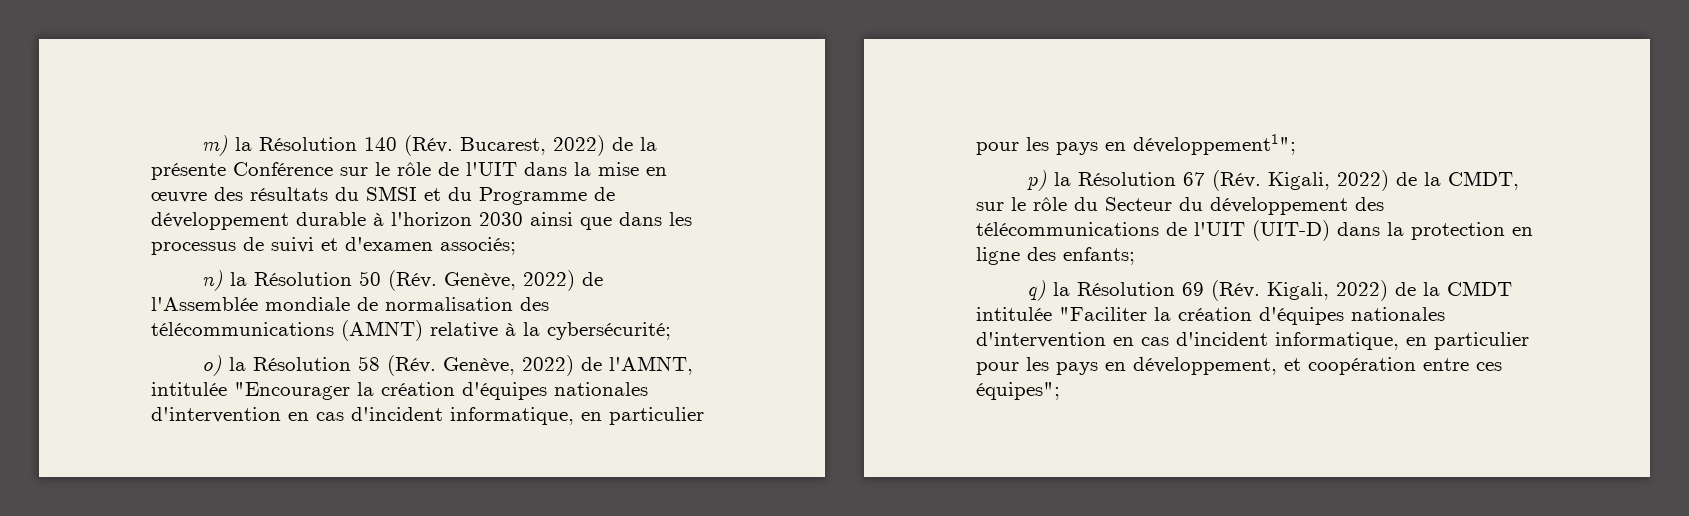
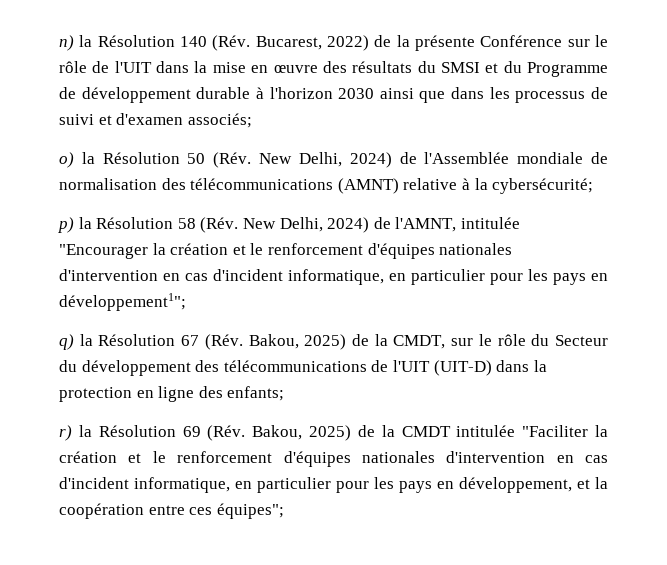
- m) la Résolution 140 (Rév. Bucarest, 2022) de la présente Conférence sur le rôle de l'UIT dans la mise en œuvre des résultats du SMSI et du Programme de développement durable à l'horizon 2030 ainsi que dans les processus de suivi et d'examen associés;
+ n) la Résolution 140 (Rév. Bucarest, 2022) de la présente Conférence sur le rôle de l'UIT dans la mise en œuvre des résultats du SMSI et du Programme de développement durable à l'horizon 2030 ainsi que dans les processus de suivi et d'examen associés;
- n) la Résolution 50 (Rév. Genève, 2022) de l'Assemblée mondiale de normalisation des télécommunications (AMNT) relative à la cybersécurité;
+ o) la Résolution 50 (Rév. New Delhi, 2024) de l'Assemblée mondiale de normalisation des télécommunications (AMNT) relative à la cybersécurité;
- o) la Résolution 58 (Rév. Genève, 2022) de l'AMNT, intitulée "Encourager la création d'équipes nationales d'intervention en cas d'incident informatique, en particulier pour les pays en développement1";
+ p) la Résolution 58 (Rév. New Delhi, 2024) de l'AMNT, intitulée "Encourager la création et le renforcement d'équipes nationales d'intervention en cas d'incident informatique, en particulier pour les pays en développement1";
- p) la Résolution 67 (Rév. Kigali, 2022) de la CMDT, sur le rôle du Secteur du développement des télécommunications de l'UIT (UIT-D) dans la protection en ligne des enfants;
+ q) la Résolution 67 (Rév. Bakou, 2025) de la CMDT, sur le rôle du Secteur du développement des télécommunications de l'UIT (UIT-D) dans la protection en ligne des enfants;
- q) la Résolution 69 (Rév. Kigali, 2022) de la CMDT intitulée "Faciliter la création d'équipes nationales d'intervention en cas d'incident informatique, en particulier pour les pays en développement, et coopération entre ces équipes";
+ r) la Résolution 69 (Rév. Bakou, 2025) de la CMDT intitulée "Faciliter la création et le renforcement d'équipes nationales d'intervention en cas d'incident informatique, en particulier pour les pays en développement, et la coopération entre ces équipes";

